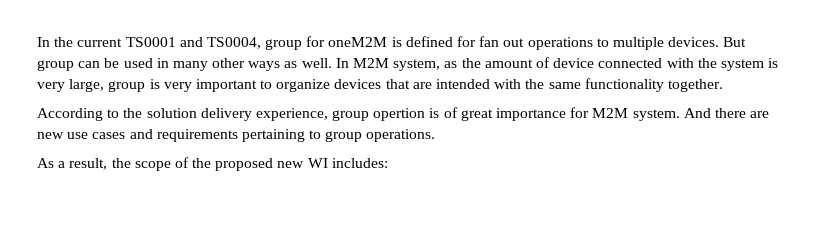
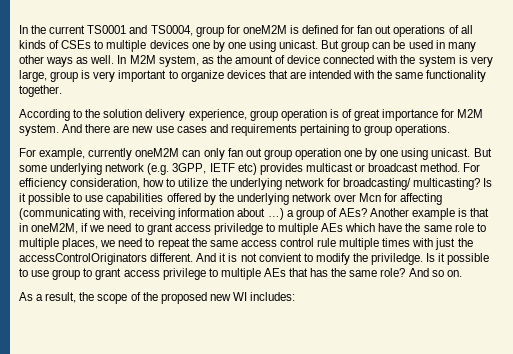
- In the current TS0001 and TS0004, group for oneM2M is defined for fan out operations to multiple devices.
+ In the current TS0001 and TS0004, group for oneM2M is defined for fan out operations of all kinds of CSEs to multiple devices one by one using unicast.
- According to the solution delivery experience, group opertion is of great importance for M2M system.
+ According to the solution delivery experience, group operation is of great importance for M2M system.
+ For example, currently oneM2M can only fan out group operation one by one using unicast. But some underlying network (e.g. 3GPP, IETF etc) provides multicast or broadcast method. For efficiency consideration, how to utilize the underlying network for broadcasting/ multicasting? Is it possible to use capabilities offered by the underlying network over Mcn for affecting (communicating with, receiving information about …) a group of AEs? Another example is that in oneM2M, if we need to grant access priviledge to multiple AEs which have the same role to multiple places, we need to repeat the same access control rule multiple times with just the accessControlOriginators different. And it is not convient to modify the priviledge. Is it possible to use group to grant access privilege to multiple AEs that has the same role? And so on.

